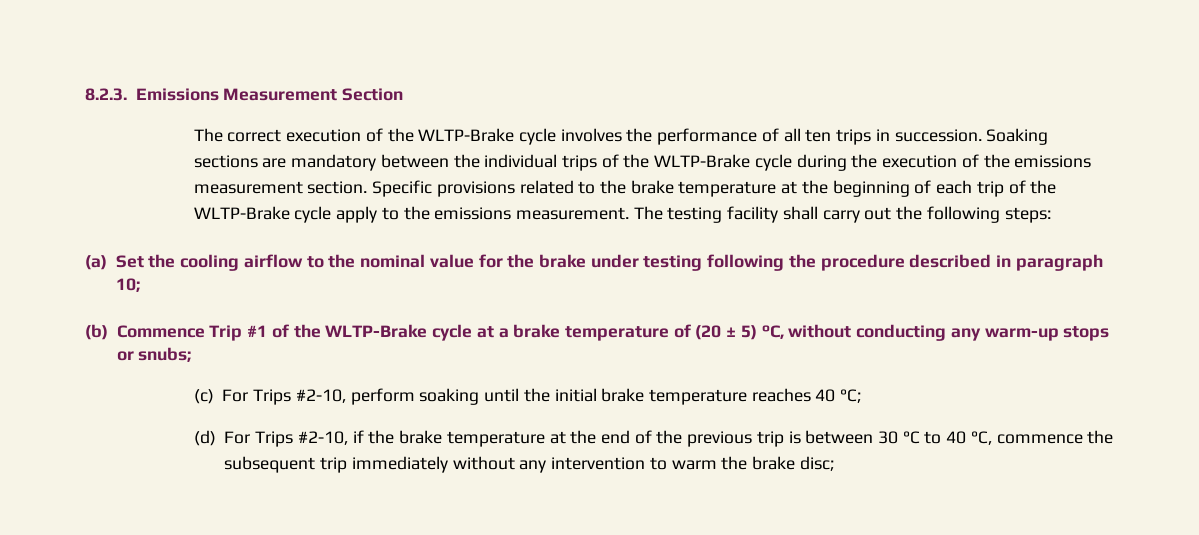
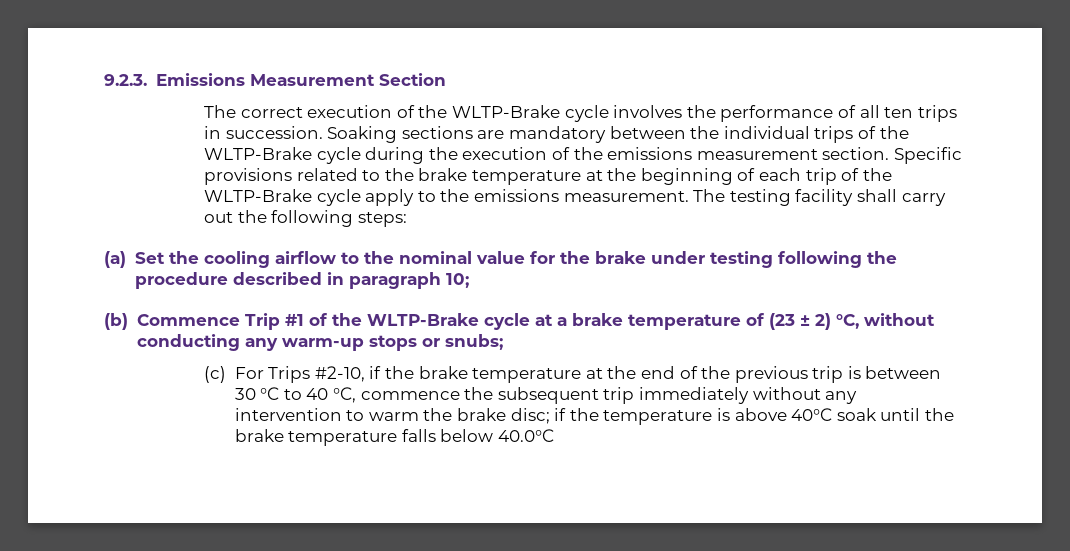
- 8.2.3. Emissions Measurement Section
+ 9.2.3. Emissions Measurement Section
- (b) Commence Trip #1 of the WLTP-Brake cycle at a brake temperature of (20 ± 5) °C, without conducting any warm-up stops or snubs;
+ (b) Commence Trip #1 of the WLTP-Brake cycle at a brake temperature of (23 ± 2) °C, without conducting any warm-up stops or snubs;
- (c) For Trips #2-10, perform soaking until the initial brake temperature reaches 40 °C;
- (d) For Trips #2-10, if the brake temperature at the end of the previous trip is between 30 °C to 40 °C, commence the subsequent trip immediately without any intervention to warm the brake disc;
+ (c) For Trips #2-10, if the brake temperature at the end of the previous trip is between 30 °C to 40 °C, commence the subsequent trip immediately without any intervention to warm the brake disc; if the temperature is above 40°C soak until the brake temperature falls below 40.0°C

